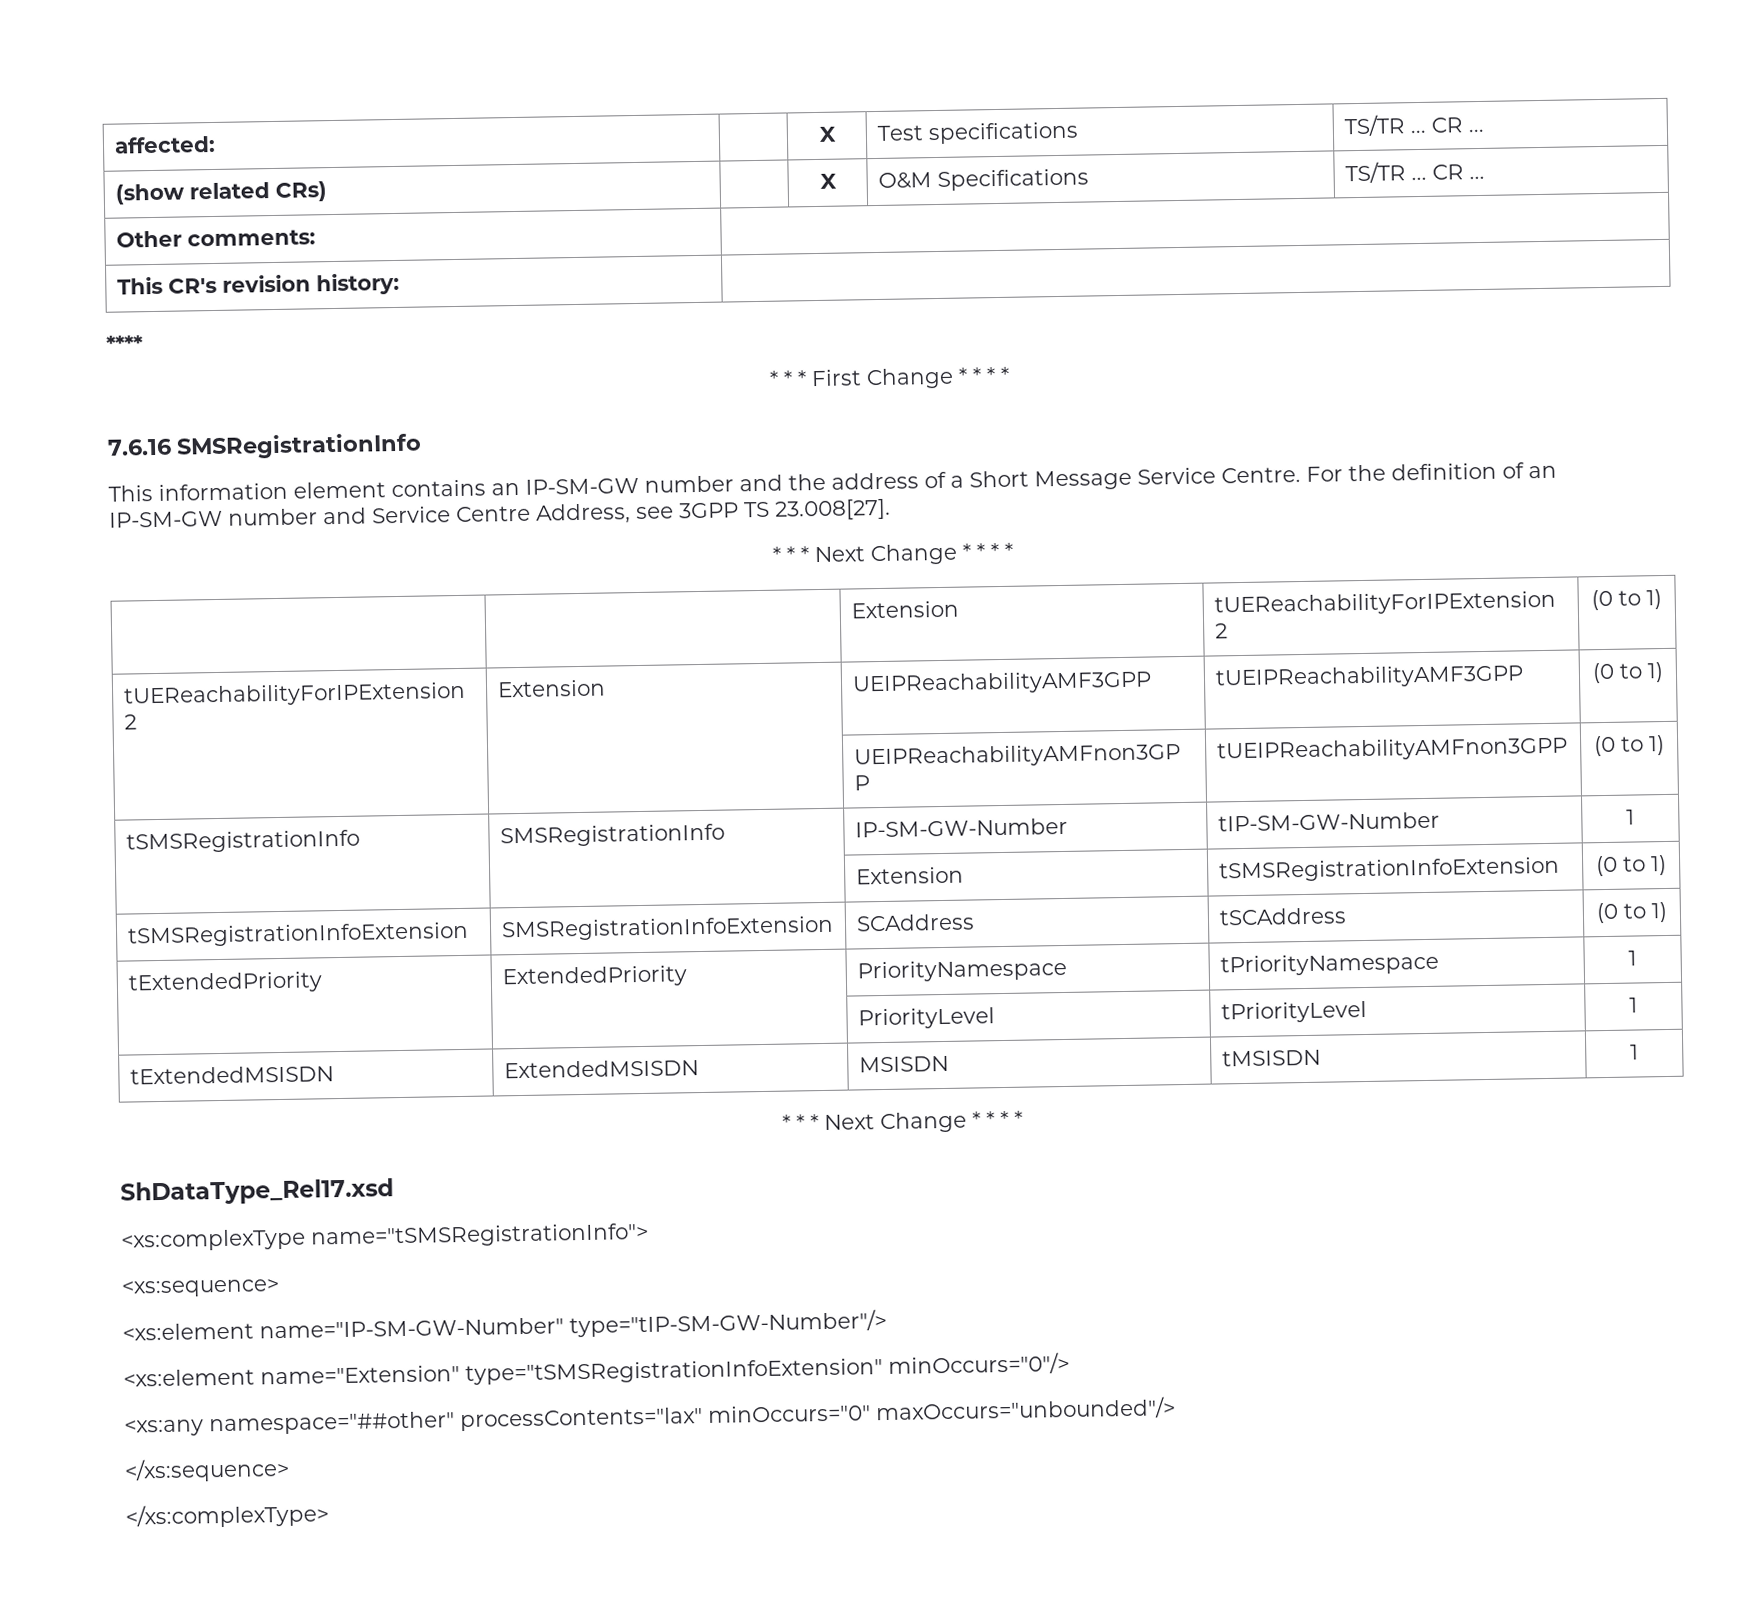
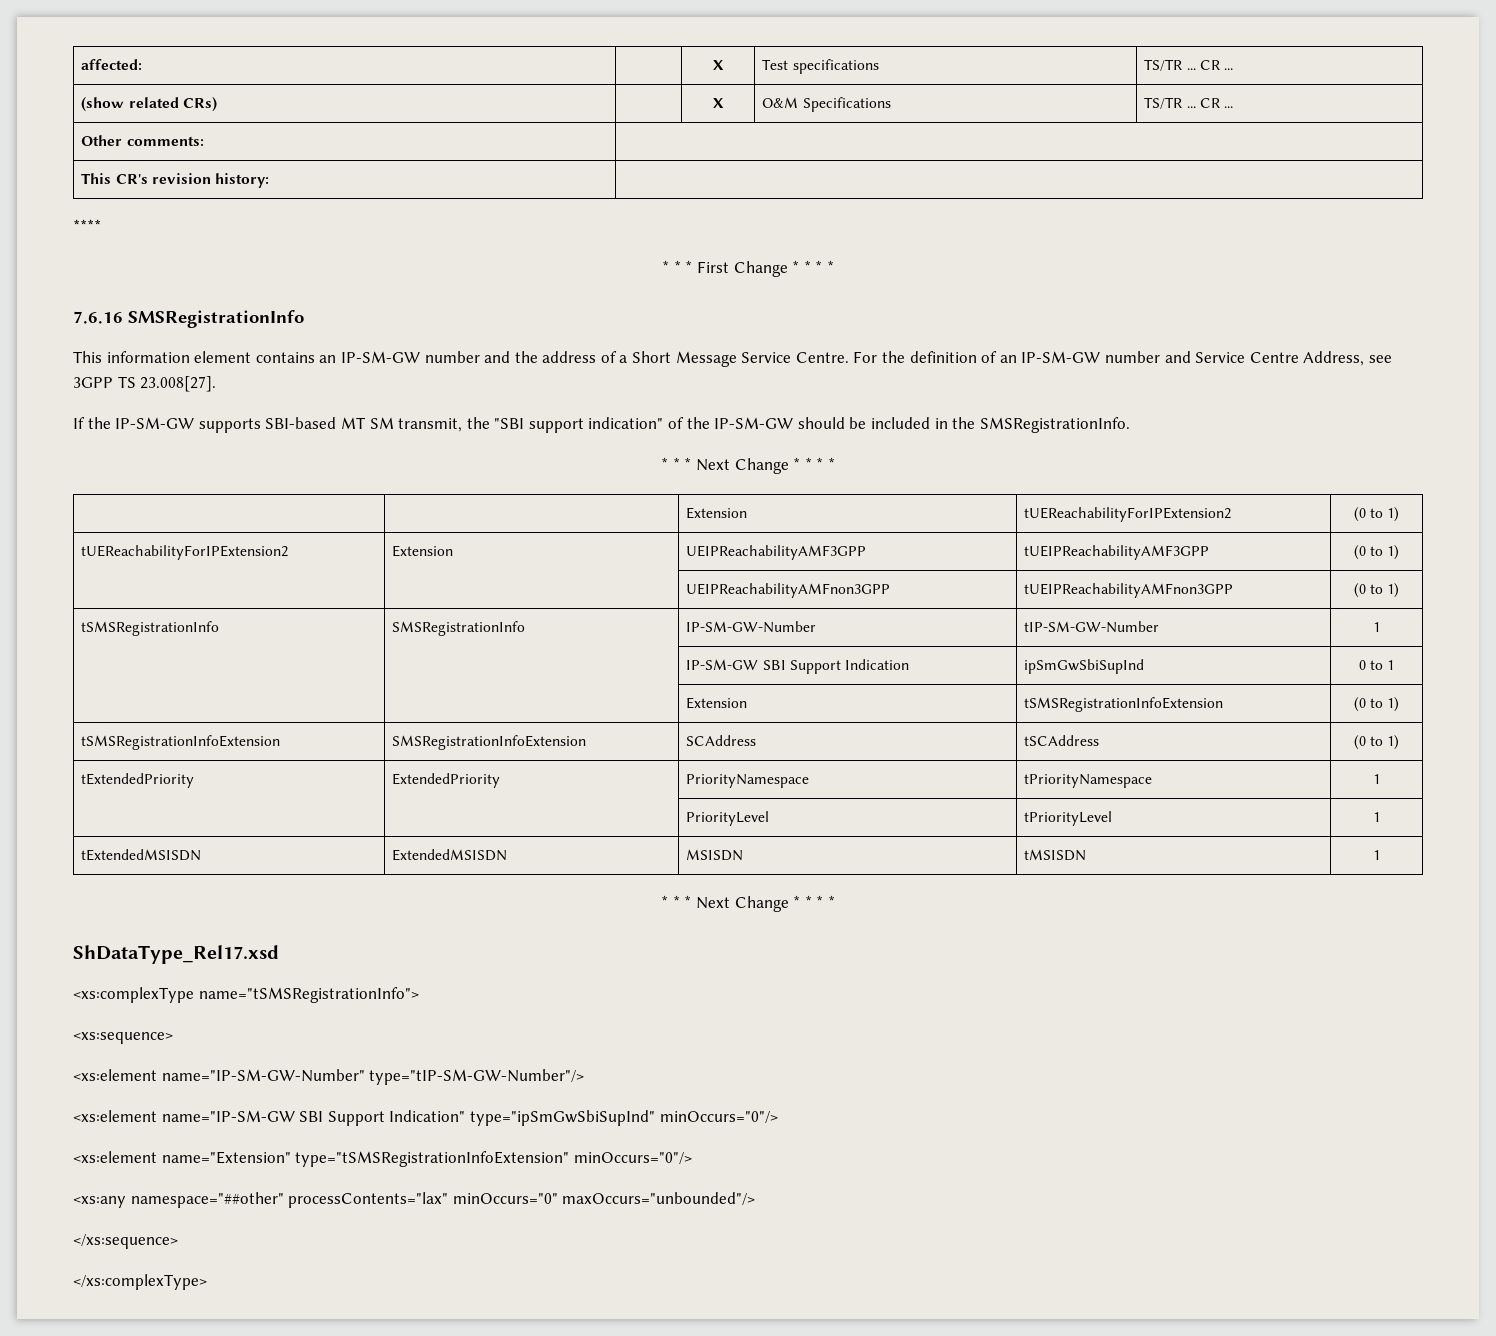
+ If the IP-SM-GW supports SBI-based MT SM transmit, the "SBI support indication" of the IP-SM-GW should be included in the SMSRegistrationInfo.
+ | | IP-SM-GW SBI Support Indication | ipSmGwSbiSupInd | 0 to 1
+ <xs:element name="IP-SM-GW SBI Support Indication" type="ipSmGwSbiSupInd" minOccurs="0"/>

